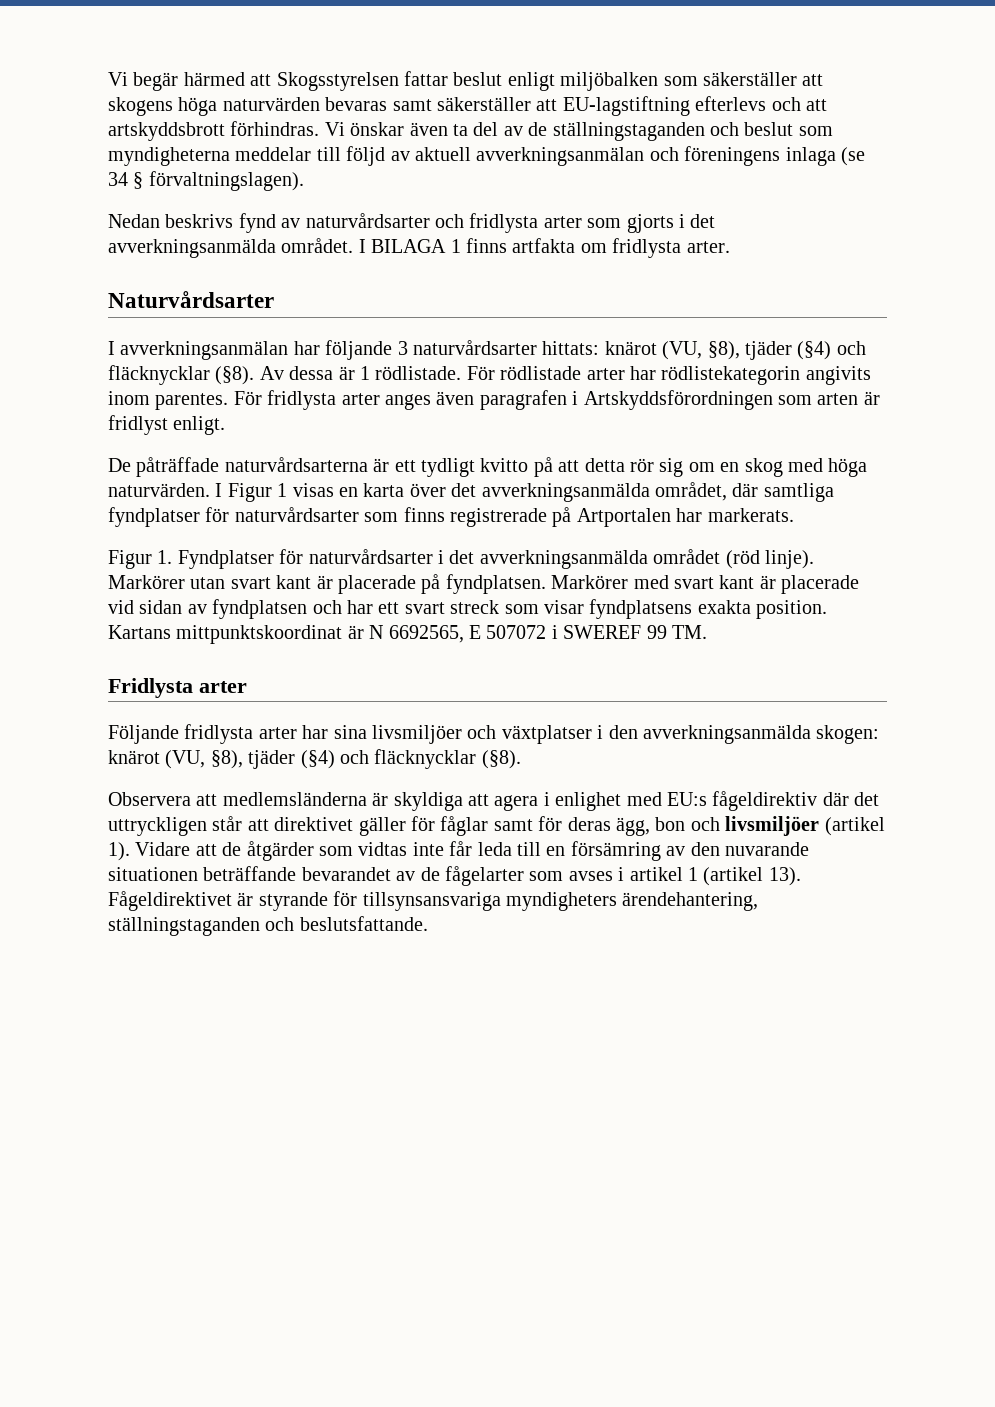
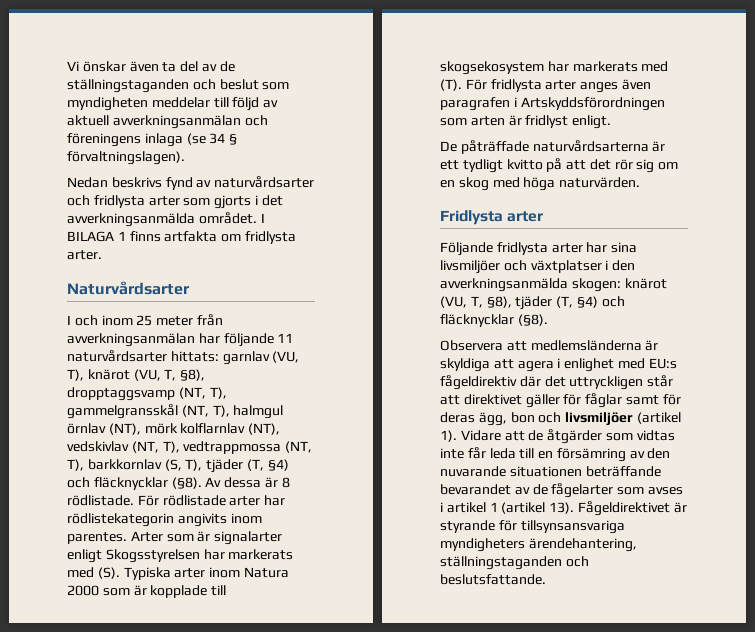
- Vi begär härmed att Skogsstyrelsen fattar beslut enligt miljöbalken som säkerställer att skogens höga naturvärden bevaras samt säkerställer att EU-lagstiftning efterlevs och att artskyddsbrott förhindras. Vi önskar även ta del av de ställningstaganden och beslut som myndigheterna meddelar till följd av aktuell avverkningsanmälan och föreningens inlaga (se 34 § förvaltningslagen).
+ Vi önskar även ta del av de ställningstaganden och beslut som myndigheten meddelar till följd av aktuell avverkningsanmälan och föreningens inlaga (se 34 § förvaltningslagen).
- I avverkningsanmälan har följande 3 naturvårdsarter hittats: knärot (VU, §8), tjäder (§4) och fläcknycklar (§8).
+ I och inom 25 meter från avverkningsanmälan har följande 11 naturvårdsarter hittats: garnlav (VU, T), knärot (VU, T, §8), dropptaggsvamp (NT, T), gammelgransskål (NT, T), halmgul örnlav (NT), mörk kolflarnlav (NT), vedskivlav (NT, T), vedtrappmossa (NT, T), barkkornlav (S, T), tjäder (T, §4) och fläcknycklar (§8).
- Av dessa är 1 rödlistade.
+ Av dessa är 8 rödlistade.
- För fridlysta arter anges även paragrafen i Artskyddsförordningen som arten är fridlyst enligt.
+ Arter som är signalarter enligt Skogsstyrelsen har markerats med (S). Typiska arter inom Natura 2000 som är kopplade till skogsekosystem har markerats med (T). För fridlysta arter anges även paragrafen i Artskyddsförordningen som arten är fridlyst enligt.
- De påträffade naturvårdsarterna är ett tydligt kvitto på att detta rör sig om en skog med höga naturvärden. I Figur 1 visas en karta över det avverkningsanmälda området, där samtliga fyndplatser för naturvårdsarter som finns registrerade på Artportalen har markerats.
- Figur 1. Fyndplatser för naturvårdsarter i det avverkningsanmälda området (röd linje). Markörer utan svart kant är placerade på fyndplatsen. Markörer med svart kant är placerade vid sidan av fyndplatsen och har ett svart streck som visar fyndplatsens exakta position. Kartans mittpunktskoordinat är N 6692565, E 507072 i SWEREF 99 TM.
+ De påträffade naturvårdsarterna är ett tydligt kvitto på att det rör sig om en skog med höga naturvärden.
- Följande fridlysta arter har sina livsmiljöer och växtplatser i den avverkningsanmälda skogen: knärot (VU, §8), tjäder (§4) och fläcknycklar (§8).
+ Följande fridlysta arter har sina livsmiljöer och växtplatser i den avverkningsanmälda skogen: knärot (VU, T, §8), tjäder (T, §4) och fläcknycklar (§8).

